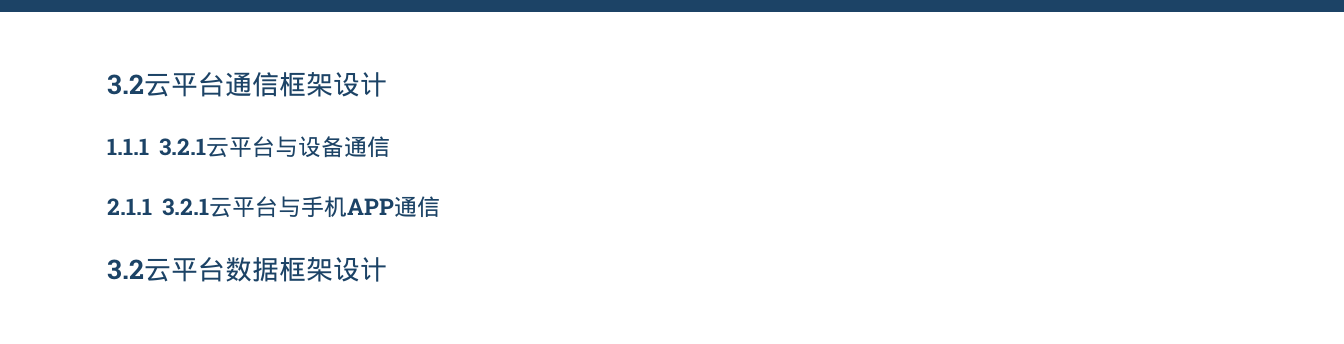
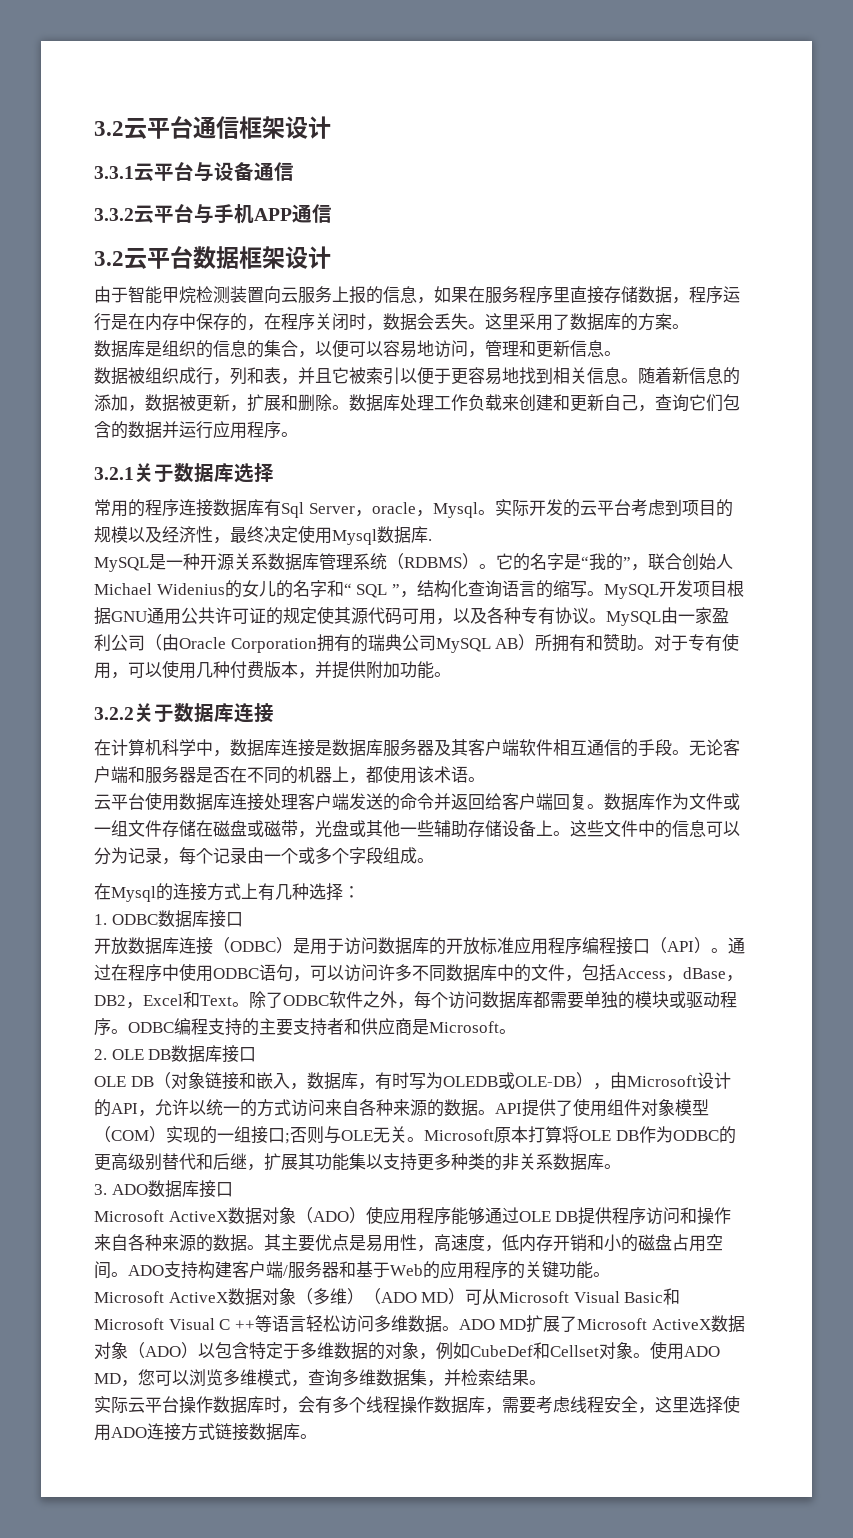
- 1.1.1 3.2.1云平台与设备通信
+ 3.3.1云平台与设备通信
- 2.1.1 3.2.1云平台与手机APP通信
+ 3.3.2云平台与手机APP通信
+ 由于智能甲烷检测装置向云服务上报的信息，如果在服务程序里直接存储数据，程序运行是在内存中保存的，在程序关闭时，数据会丢失。这里采用了数据库的方案。
+ 数据库是组织的信息的集合，以便可以容易地访问，管理和更新信息。
+ 数据被组织成行，列和表，并且它被索引以便于更容易地找到相关信息。随着新信息的添加，数据被更新，扩展和删除。数据库处理工作负载来创建和更新自己，查询它们包含的数据并运行应用程序。
+ 3.2.1关于数据库选择
+ 常用的程序连接数据库有Sql Server，oracle，Mysql。实际开发的云平台考虑到项目的规模以及经济性，最终决定使用Mysql数据库.
+ MySQL是一种开源关系数据库管理系统（RDBMS）。它的名字是“我的”，联合创始人Michael Widenius的女儿的名字和“ SQL ”，结构化查询语言的缩写。MySQL开发项目根据GNU通用公共许可证的规定使其源代码可用，以及各种专有协议。MySQL由一家盈利公司（由Oracle Corporation拥有的瑞典公司MySQL AB）所拥有和赞助。对于专有使用，可以使用几种付费版本，并提供附加功能。
+ 3.2.2关于数据库连接
+ 在计算机科学中，数据库连接是数据库服务器及其客户端软件相互通信的手段。无论客户端和服务器是否在不同的机器上，都使用该术语。
+ 云平台使用数据库连接处理客户端发送的命令并返回给客户端回复。数据库作为文件或一组文件存储在磁盘或磁带，光盘或其他一些辅助存储设备上。这些文件中的信息可以分为记录，每个记录由一个或多个字段组成。
+ 在Mysql的连接方式上有几种选择：
+ 1. ODBC数据库接口
+ 开放数据库连接（ODBC）是用于访问数据库的开放标准应用程序编程接口（API）。通过在程序中使用ODBC语句，可以访问许多不同数据库中的文件，包括Access，dBase，DB2，Excel和Text。除了ODBC软件之外，每个访问数据库都需要单独的模块或驱动程序。ODBC编程支持的主要支持者和供应商是Microsoft。
+ 2. OLE DB数据库接口
+ OLE DB（对象链接和嵌入，数据库，有时写为OLEDB或OLE-DB），由Microsoft设计的API，允许以统一的方式访问来自各种来源的数据。API提供了使用组件对象模型（COM）实现的一组接口;否则与OLE无关。Microsoft原本打算将OLE DB作为ODBC的更高级别替代和后继，扩展其功能集以支持更多种类的非关系数据库。
+ 3. ADO数据库接口
+ Microsoft ActiveX数据对象（ADO）使应用程序能够通过OLE DB提供程序访问和操作来自各种来源的数据。其主要优点是易用性，高速度，低内存开销和小的磁盘占用空间。ADO支持构建客户端/服务器和基于Web的应用程序的关键功能。
+ Microsoft ActiveX数据对象（多维）（ADO MD）可从Microsoft Visual Basic和Microsoft Visual C ++等语言轻松访问多维数据。ADO MD扩展了Microsoft ActiveX数据对象（ADO）以包含特定于多维数据的对象，例如CubeDef和Cellset对象。使用ADO MD，您可以浏览多维模式，查询多维数据集，并检索结果。
+ 实际云平台操作数据库时，会有多个线程操作数据库，需要考虑线程安全，这里选择使用ADO连接方式链接数据库。

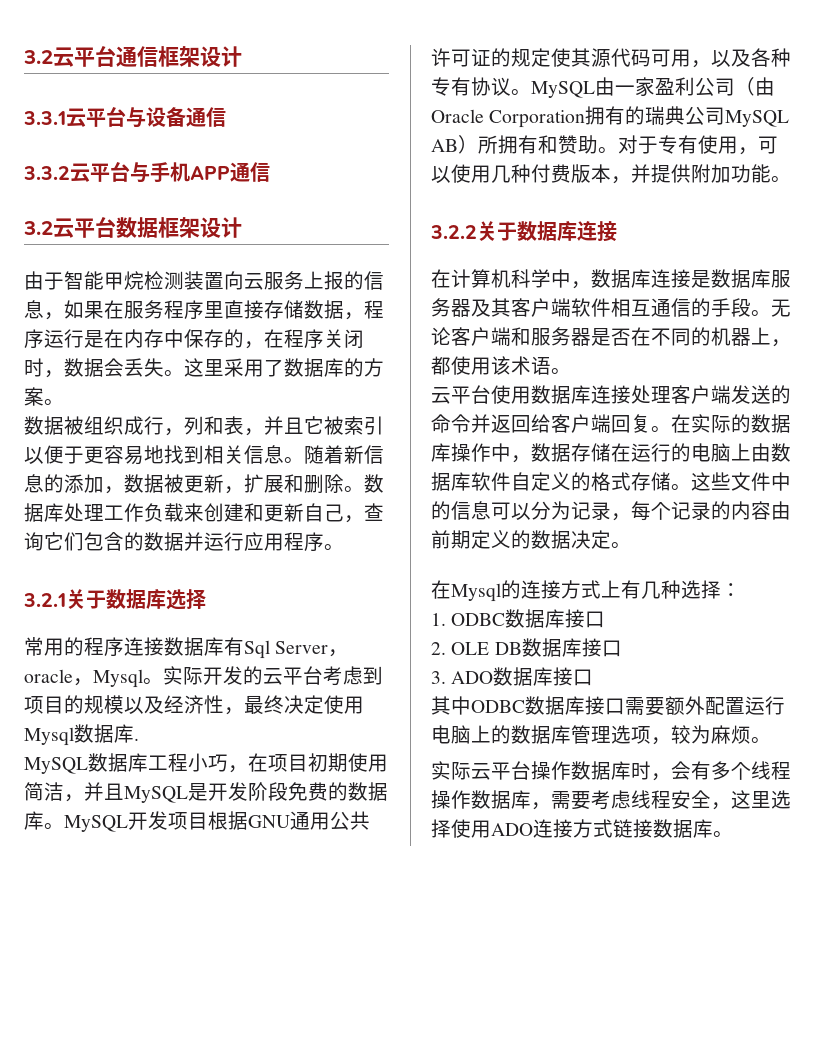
- 数据库是组织的信息的集合，以便可以容易地访问，管理和更新信息。
- MySQL是一种开源关系数据库管理系统（RDBMS）。它的名字是“我的”，联合创始人Michael Widenius的女儿的名字和“ SQL ”，结构化查询语言的缩写。
+ MySQL数据库工程小巧，在项目初期使用简洁，并且MySQL是开发阶段免费的数据库。
- 数据库作为文件或一组文件存储在磁盘或磁带，光盘或其他一些辅助存储设备上。
+ 在实际的数据库操作中，数据存储在运行的电脑上由数据库软件自定义的格式存储。
- 这些文件中的信息可以分为记录，每个记录由一个或多个字段组成。
+ 这些文件中的信息可以分为记录，每个记录的内容由前期定义的数据决定。
- 开放数据库连接（ODBC）是用于访问数据库的开放标准应用程序编程接口（API）。通过在程序中使用ODBC语句，可以访问许多不同数据库中的文件，包括Access，dBase，DB2，Excel和Text。除了ODBC软件之外，每个访问数据库都需要单独的模块或驱动程序。ODBC编程支持的主要支持者和供应商是Microsoft。
- OLE DB（对象链接和嵌入，数据库，有时写为OLEDB或OLE-DB），由Microsoft设计的API，允许以统一的方式访问来自各种来源的数据。API提供了使用组件对象模型（COM）实现的一组接口;否则与OLE无关。Microsoft原本打算将OLE DB作为ODBC的更高级别替代和后继，扩展其功能集以支持更多种类的非关系数据库。
- Microsoft ActiveX数据对象（ADO）使应用程序能够通过OLE DB提供程序访问和操作来自各种来源的数据。其主要优点是易用性，高速度，低内存开销和小的磁盘占用空间。ADO支持构建客户端/服务器和基于Web的应用程序的关键功能。
- Microsoft ActiveX数据对象（多维）（ADO MD）可从Microsoft Visual Basic和Microsoft Visual C ++等语言轻松访问多维数据。ADO MD扩展了Microsoft ActiveX数据对象（ADO）以包含特定于多维数据的对象，例如CubeDef和Cellset对象。使用ADO MD，您可以浏览多维模式，查询多维数据集，并检索结果。
+ 其中ODBC数据库接口需要额外配置运行电脑上的数据库管理选项，较为麻烦。

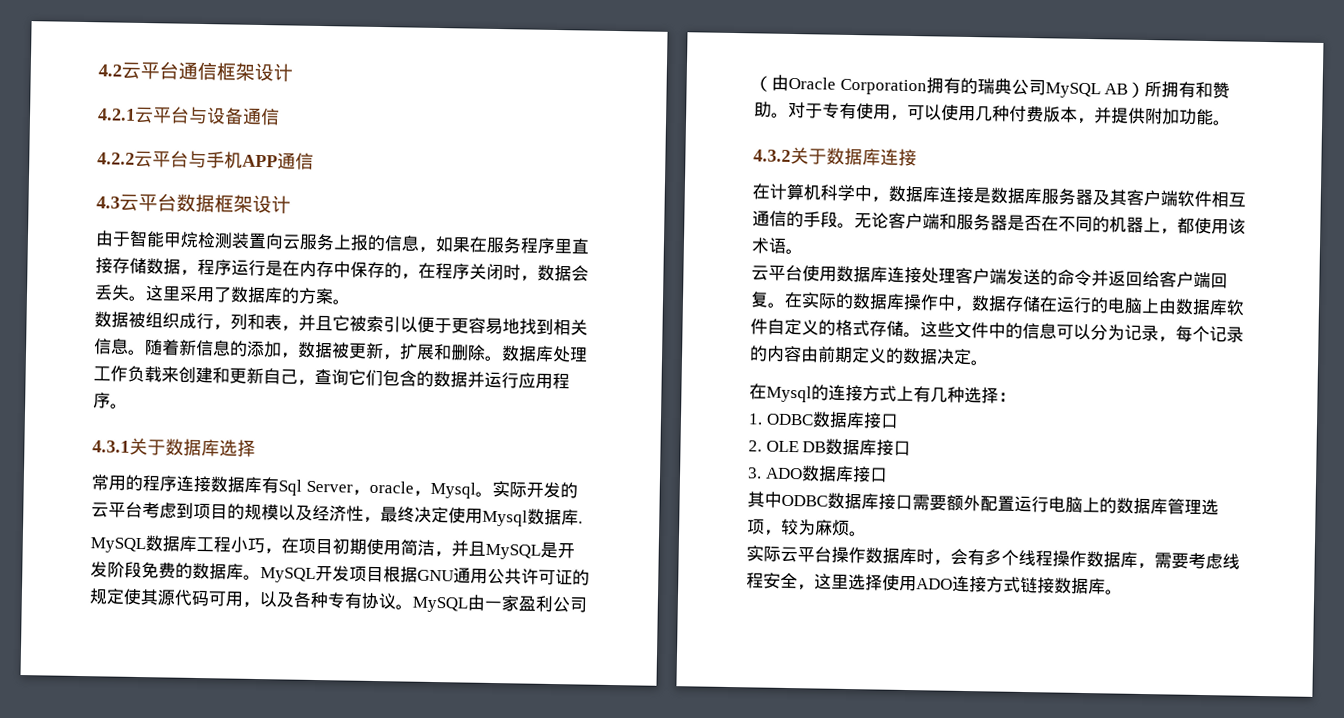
- 3.2云平台通信框架设计
+ 4.2云平台通信框架设计
- 3.3.1云平台与设备通信
+ 4.2.1云平台与设备通信
- 3.3.2云平台与手机APP通信
+ 4.2.2云平台与手机APP通信
- 3.2云平台数据框架设计
+ 4.3云平台数据框架设计
- 3.2.1关于数据库选择
+ 4.3.1关于数据库选择
- 3.2.2关于数据库连接
+ 4.3.2关于数据库连接

